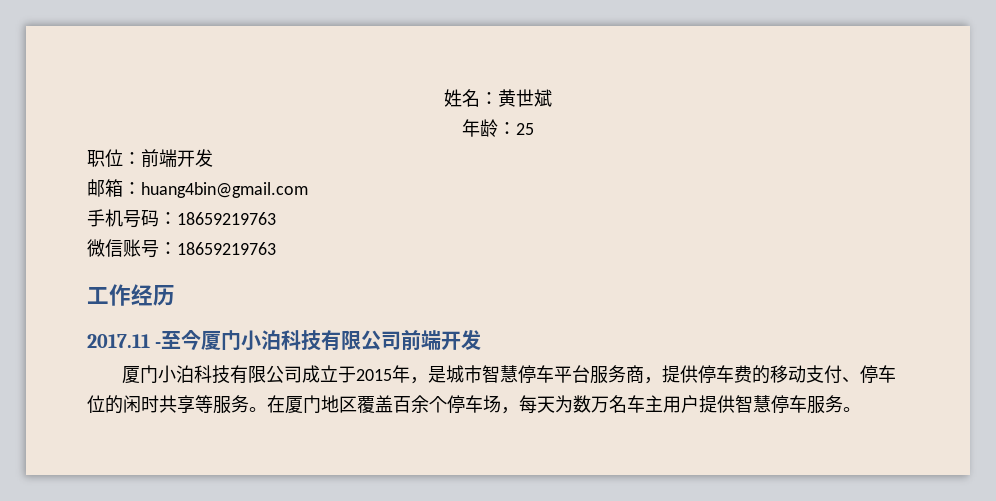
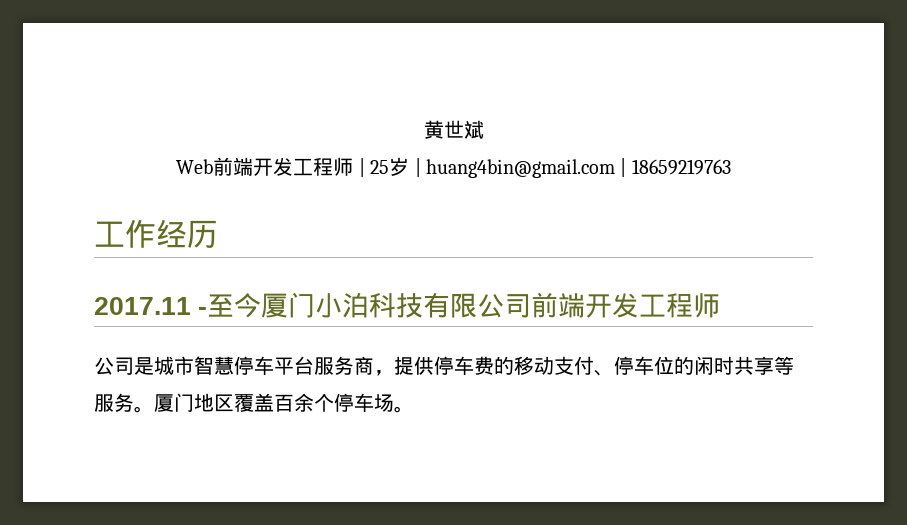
- 姓名：黄世斌
+ 黄世斌
- 年龄：25
- 职位：前端开发
- 邮箱：huang4bin@gmail.com
- 手机号码：18659219763
- 微信账号：18659219763
+ Web前端开发工程师 | 25岁 | huang4bin@gmail.com | 18659219763
- 2017.11 -至今厦门小泊科技有限公司前端开发
- 厦门小泊科技有限公司成立于2015年，是城市智慧停车平台服务商，提供停车费的移动支付、停车位的闲时共享等服务。
+ 2017.11 -至今厦门小泊科技有限公司前端开发工程师
+ 公司是城市智慧停车平台服务商，提供停车费的移动支付、停车位的闲时共享等服务。
- 在厦门地区覆盖百余个停车场，每天为数万名车主用户提供智慧停车服务。
+ 厦门地区覆盖百余个停车场。

